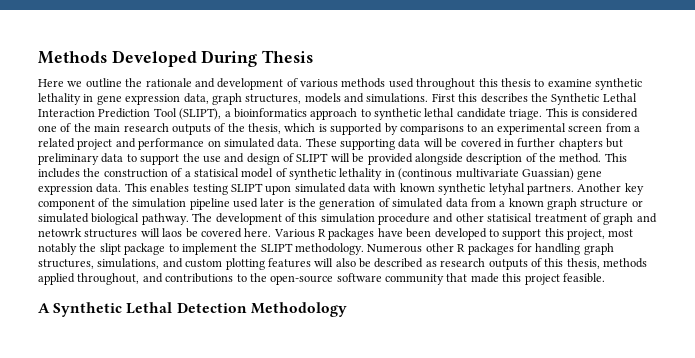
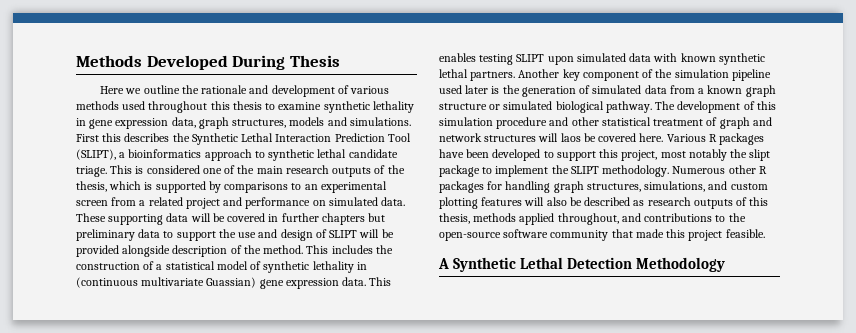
- This includes the construction of a statisical model of synthetic lethality in (continous multivariate Guassian) gene expression data.
+ This includes the construction of a statistical model of synthetic lethality in (continuous multivariate Guassian) gene expression data.
- This enables testing SLIPT upon simulated data with known synthetic letyhal partners.
+ This enables testing SLIPT upon simulated data with known synthetic lethal partners.
- The development of this simulation procedure and other statisical treatment of graph and netowrk structures will laos be covered here.
+ The development of this simulation procedure and other statistical treatment of graph and network structures will laos be covered here.

